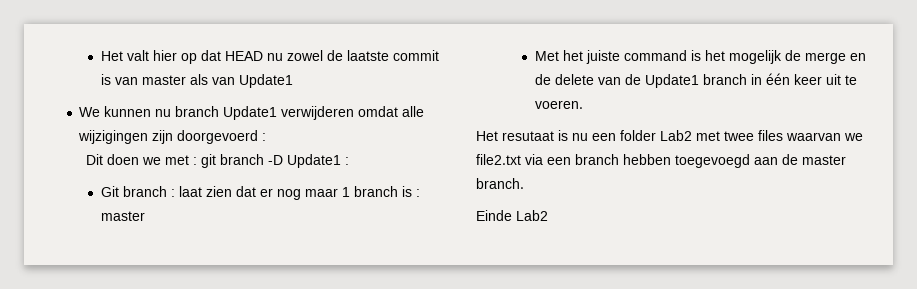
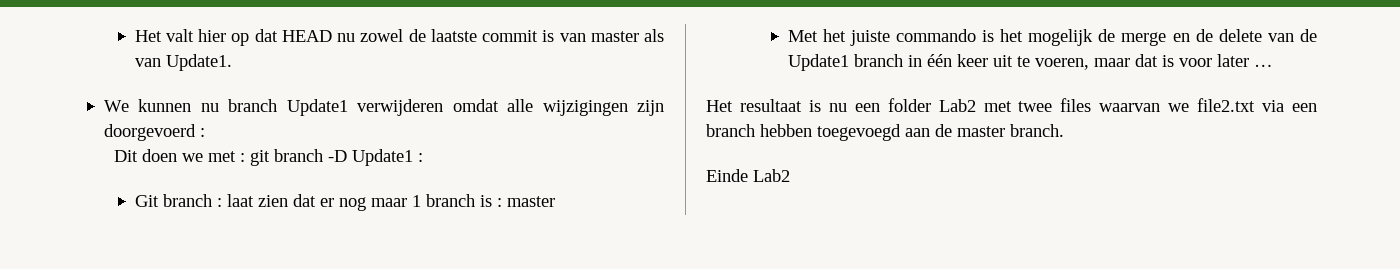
- Het valt hier op dat HEAD nu zowel de laatste commit is van master als van Update1
+ Het valt hier op dat HEAD nu zowel de laatste commit is van master als van Update1.
- Met het juiste command is het mogelijk de merge en de delete van de Update1 branch in één keer uit te voeren.
- Het resutaat is nu een folder Lab2 met twee files waarvan we file2.txt via een branch hebben toegevoegd aan de master branch.
+ Met het juiste commando is het mogelijk de merge en de delete van de Update1 branch in één keer uit te voeren, maar dat is voor later …
+ Het resultaat is nu een folder Lab2 met twee files waarvan we file2.txt via een branch hebben toegevoegd aan de master branch.

